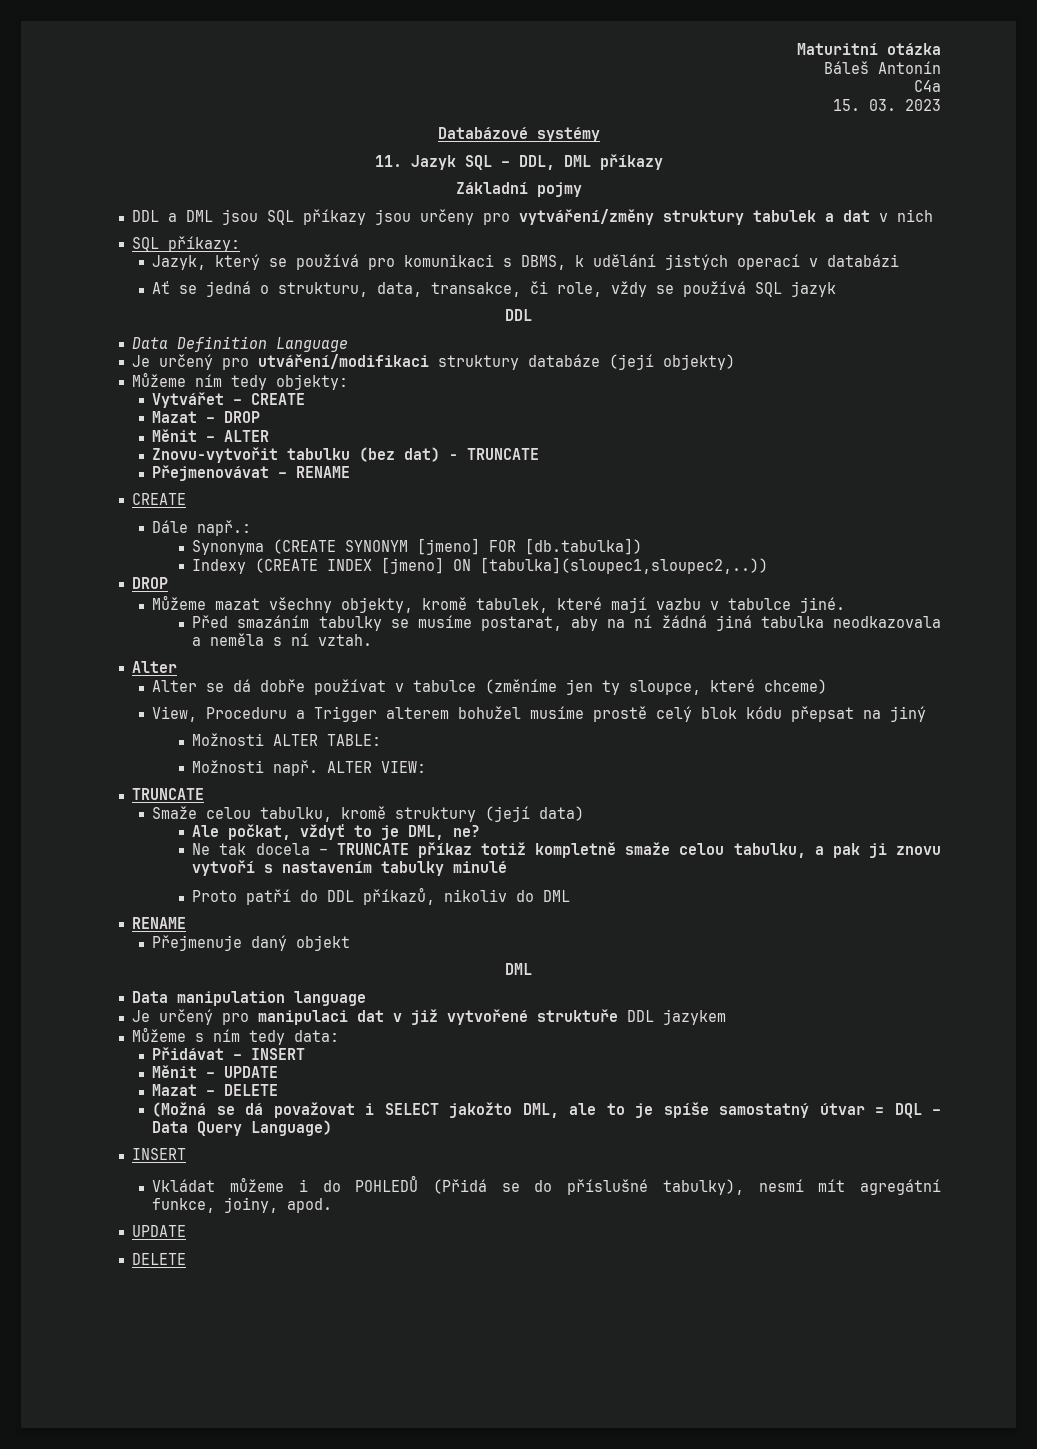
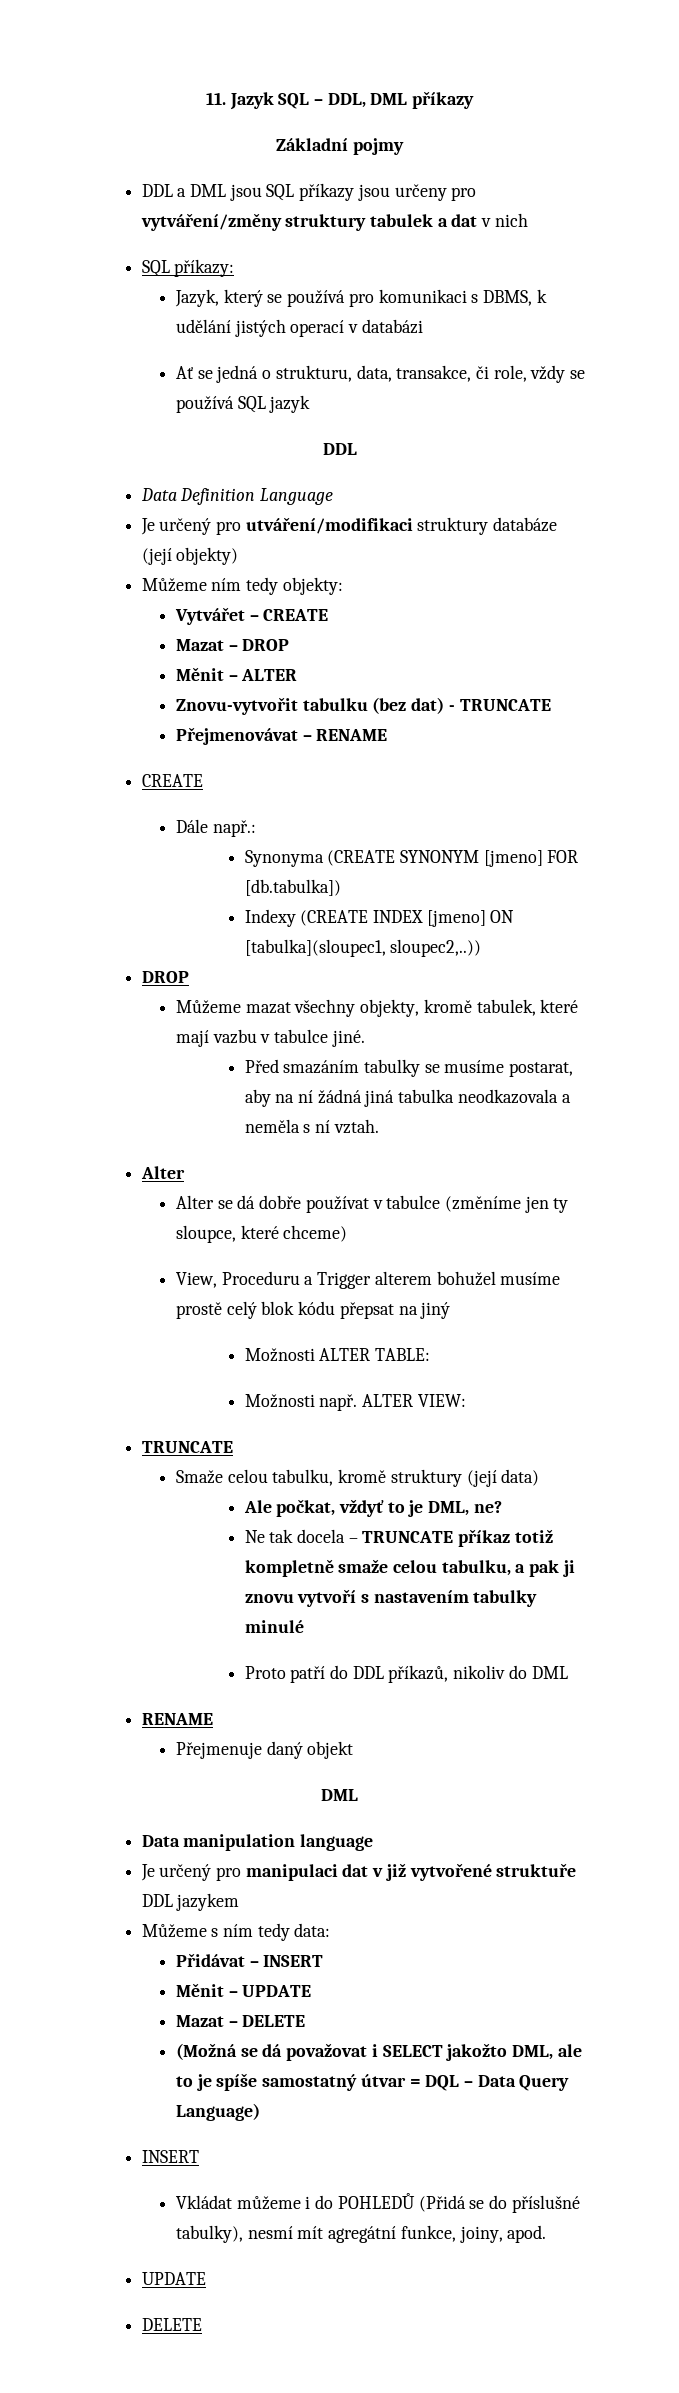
- Maturitní otázka
- Báleš Antonín
- C4a
- 15. 03. 2023
- Databázové systémy
- Indexy (CREATE INDEX [jmeno] ON [tabulka](sloupec1,sloupec2,..))
+ Indexy (CREATE INDEX [jmeno] ON [tabulka](sloupec1, sloupec2,..))

